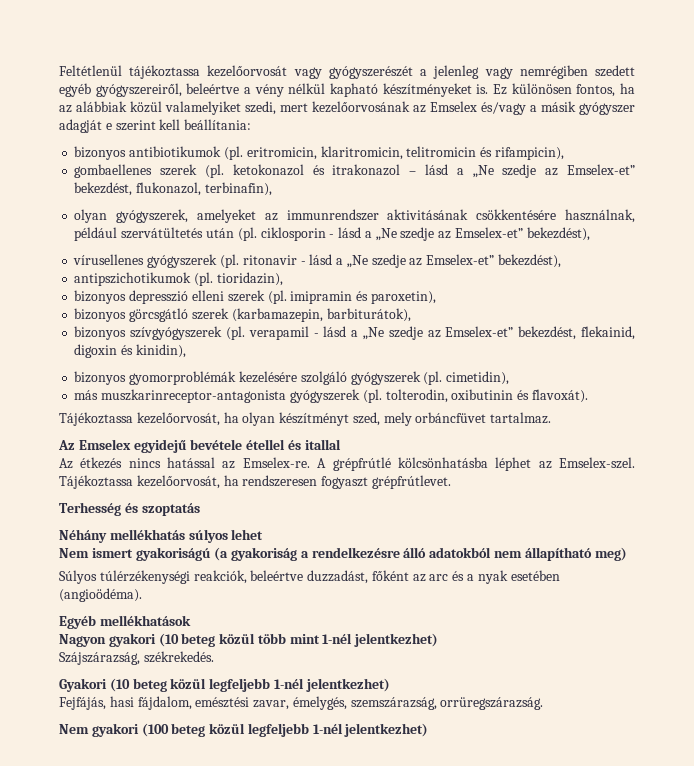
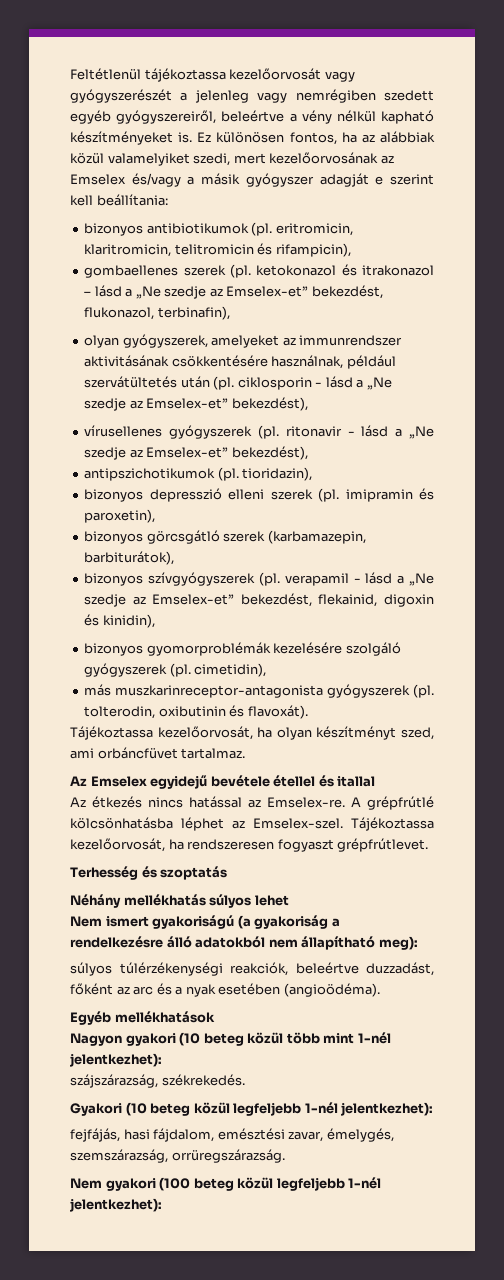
- Tájékoztassa kezelőorvosát, ha olyan készítményt szed, mely orbáncfüvet tartalmaz.
+ Tájékoztassa kezelőorvosát, ha olyan készítményt szed, ami orbáncfüvet tartalmaz.
- Nem ismert gyakoriságú (a gyakoriság a rendelkezésre álló adatokból nem állapítható meg)
- Súlyos túlérzékenységi reakciók, beleértve duzzadást, főként az arc és a nyak esetében (angioödéma).
+ Nem ismert gyakoriságú (a gyakoriság a rendelkezésre álló adatokból nem állapítható meg):
+ súlyos túlérzékenységi reakciók, beleértve duzzadást, főként az arc és a nyak esetében (angioödéma).
- Nagyon gyakori (10 beteg közül több mint 1-nél jelentkezhet)
- Szájszárazság, székrekedés.
+ Nagyon gyakori (10 beteg közül több mint 1-nél jelentkezhet):
+ szájszárazság, székrekedés.
- Gyakori (10 beteg közül legfeljebb 1-nél jelentkezhet)
- Fejfájás, hasi fájdalom, emésztési zavar, émelygés, szemszárazság, orrüregszárazság.
+ Gyakori (10 beteg közül legfeljebb 1-nél jelentkezhet):
+ fejfájás, hasi fájdalom, emésztési zavar, émelygés, szemszárazság, orrüregszárazság.
- Nem gyakori (100 beteg közül legfeljebb 1-nél jelentkezhet)
+ Nem gyakori (100 beteg közül legfeljebb 1-nél jelentkezhet):

